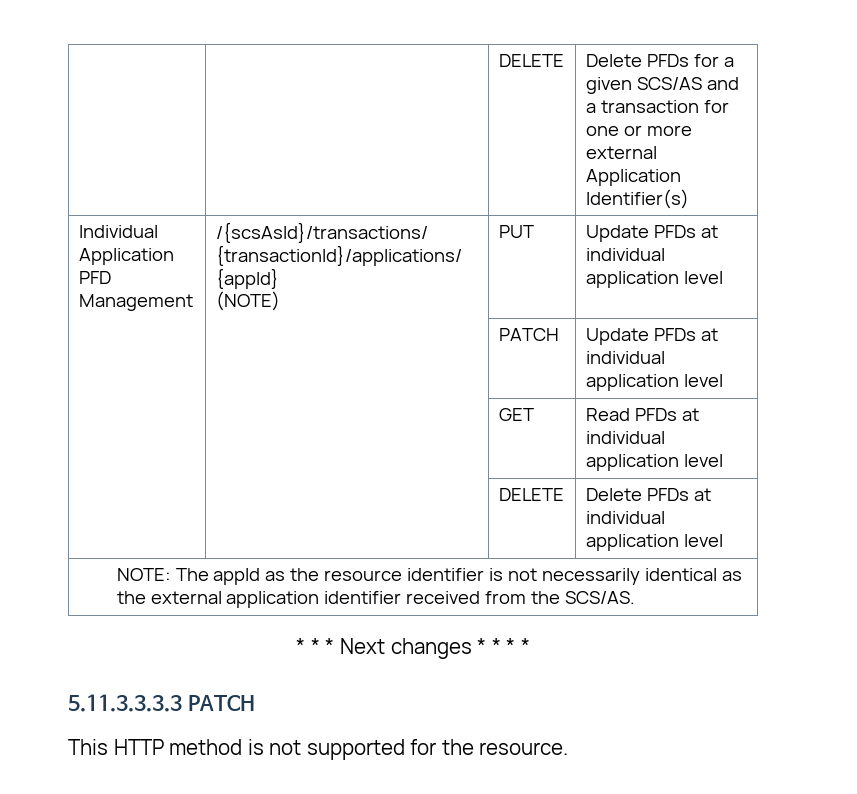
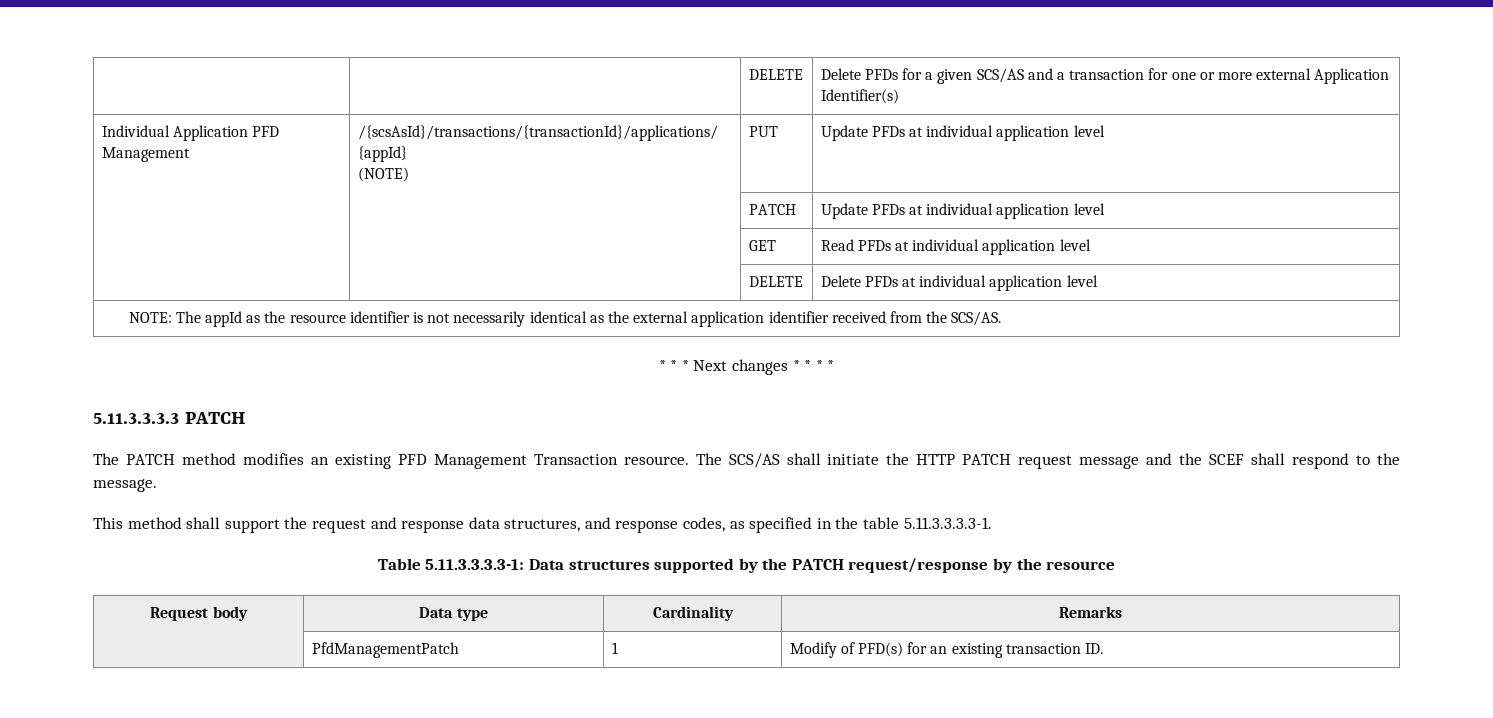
- This HTTP method is not supported for the resource.
+ The PATCH method modifies an existing PFD Management Transaction resource. The SCS/AS shall initiate the HTTP PATCH request message and the SCEF shall respond to the message.
+ This method shall support the request and response data structures, and response codes, as specified in the table 5.11.3.3.3.3-1.
+ Table 5.11.3.3.3.3-1: Data structures supported by the PATCH request/response by the resource
+ Request body | Data type | Cardinality | Remarks
+ | PfdManagementPatch | 1 | Modify of PFD(s) for an existing transaction ID.

